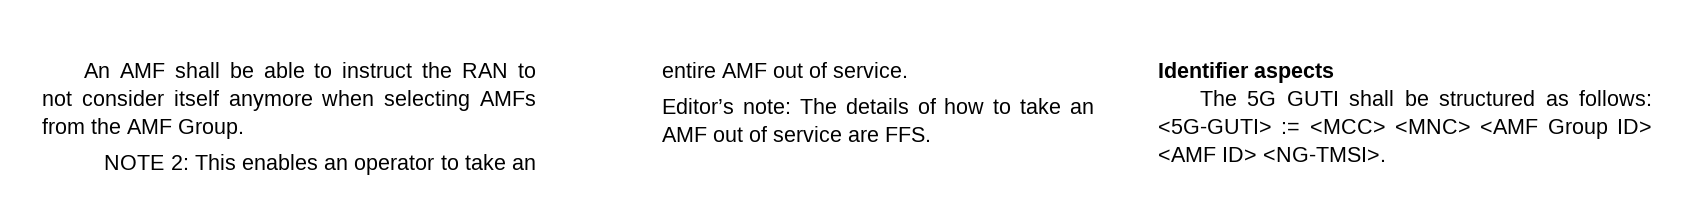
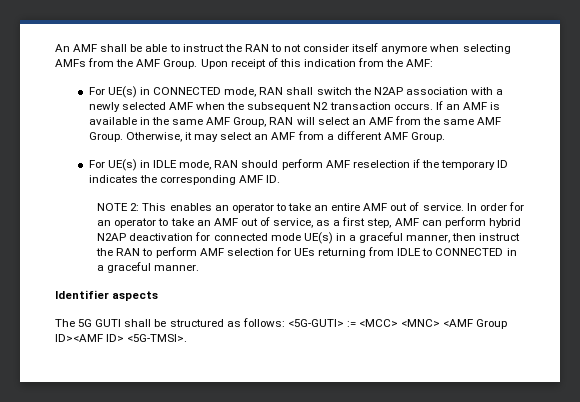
+ Upon receipt of this indication from the AMF:
+ For UE(s) in CONNECTED mode, RAN shall switch the N2AP association with a newly selected AMF when the subsequent N2 transaction occurs. If an AMF is available in the same AMF Group, RAN will select an AMF from the same AMF Group. Otherwise, it may select an AMF from a different AMF Group.
+ For UE(s) in IDLE mode, RAN should perform AMF reselection if the temporary ID indicates the corresponding AMF ID.
- NOTE 2: This enables an operator to take an entire AMF out of service.
- Editor’s note: The details of how to take an AMF out of service are FFS.
+ NOTE 2: This enables an operator to take an entire AMF out of service. In order for an operator to take an AMF out of service, as a first step, AMF can perform hybrid N2AP deactivation for connected mode UE(s) in a graceful manner, then instruct the RAN to perform AMF selection for UEs returning from IDLE to CONNECTED in a graceful manner.
- The 5G GUTI shall be structured as follows: <5G-GUTI> := <MCC> <MNC> <AMF Group ID> <AMF ID> <NG-TMSI>.
+ The 5G GUTI shall be structured as follows: <5G-GUTI> := <MCC> <MNC> <AMF Group ID><AMF ID> <5G-TMSI>.

